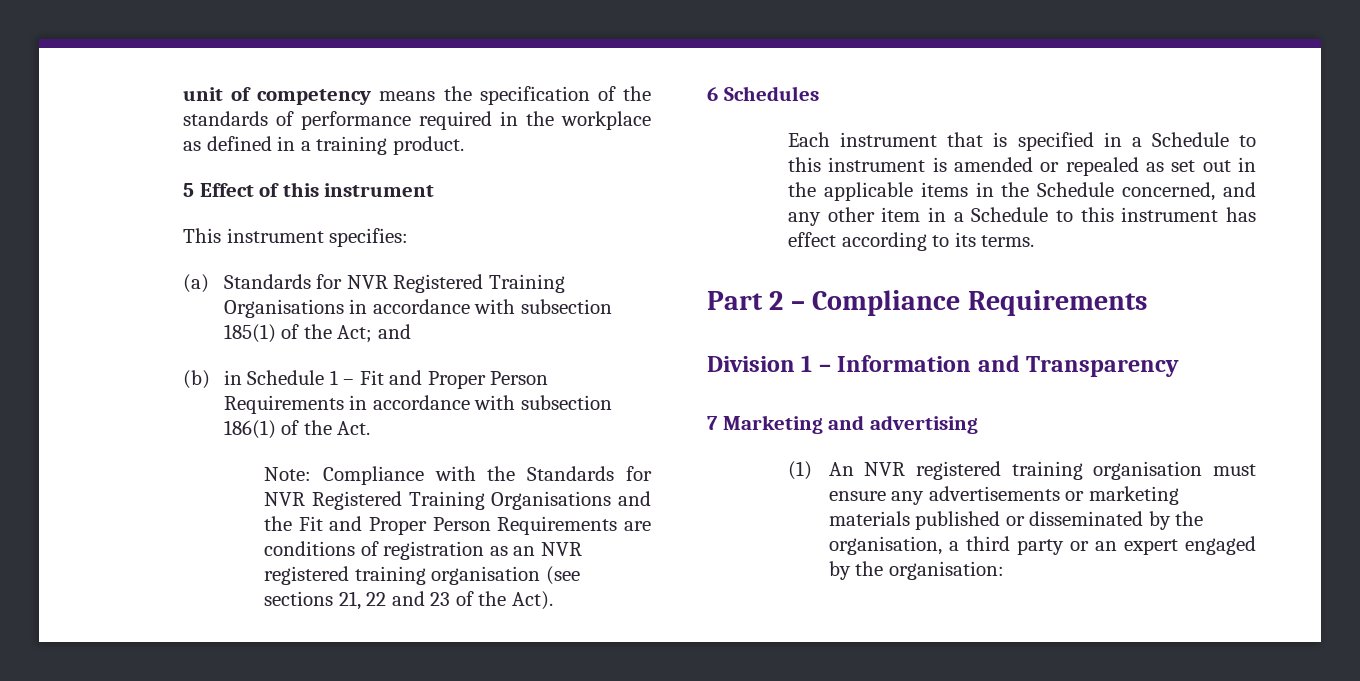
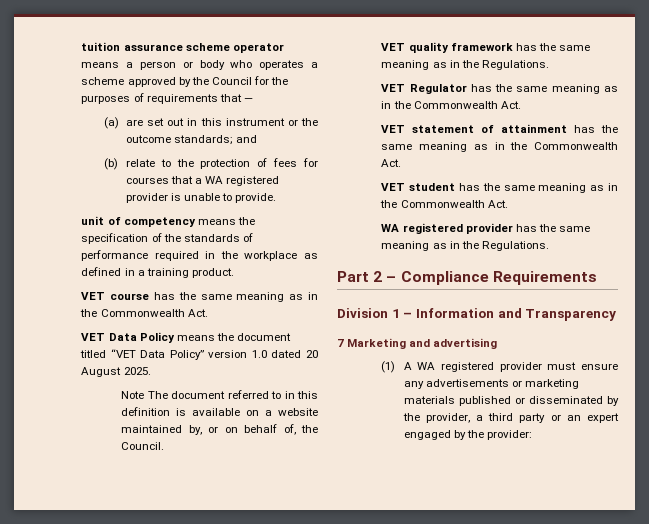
+ tuition assurance scheme operator means a person or body who operates a scheme approved by the Council for the purposes of requirements that —
+ (a) are set out in this instrument or the outcome standards; and
+ (b) relate to the protection of fees for courses that a WA registered provider is unable to provide.
- 5 Effect of this instrument
- This instrument specifies:
- (a) Standards for NVR Registered Training Organisations in accordance with subsection 185(1) of the Act; and
- (b) in Schedule 1 – Fit and Proper Person Requirements in accordance with subsection 186(1) of the Act.
- Note: Compliance with the Standards for NVR Registered Training Organisations and the Fit and Proper Person Requirements are conditions of registration as an NVR registered training organisation (see sections 21, 22 and 23 of the Act).
- 6 Schedules
- Each instrument that is specified in a Schedule to this instrument is amended or repealed as set out in the applicable items in the Schedule concerned, and any other item in a Schedule to this instrument has effect according to its terms.
+ VET course has the same meaning as in the Commonwealth Act.
+ VET Data Policy means the document titled “VET Data Policy” version 1.0 dated 20 August 2025.
+ Note The document referred to in this definition is available on a website maintained by, or on behalf of, the Council.
+ VET quality framework has the same meaning as in the Regulations.
+ VET Regulator has the same meaning as in the Commonwealth Act.
+ VET statement of attainment has the same meaning as in the Commonwealth Act.
+ VET student has the same meaning as in the Commonwealth Act.
+ WA registered provider has the same meaning as in the Regulations.
- (1) An NVR registered training organisation must ensure any advertisements or marketing materials published or disseminated by the organisation, a third party or an expert engaged by the organisation:
+ (1) A WA registered provider must ensure any advertisements or marketing materials published or disseminated by the provider, a third party or an expert engaged by the provider:

